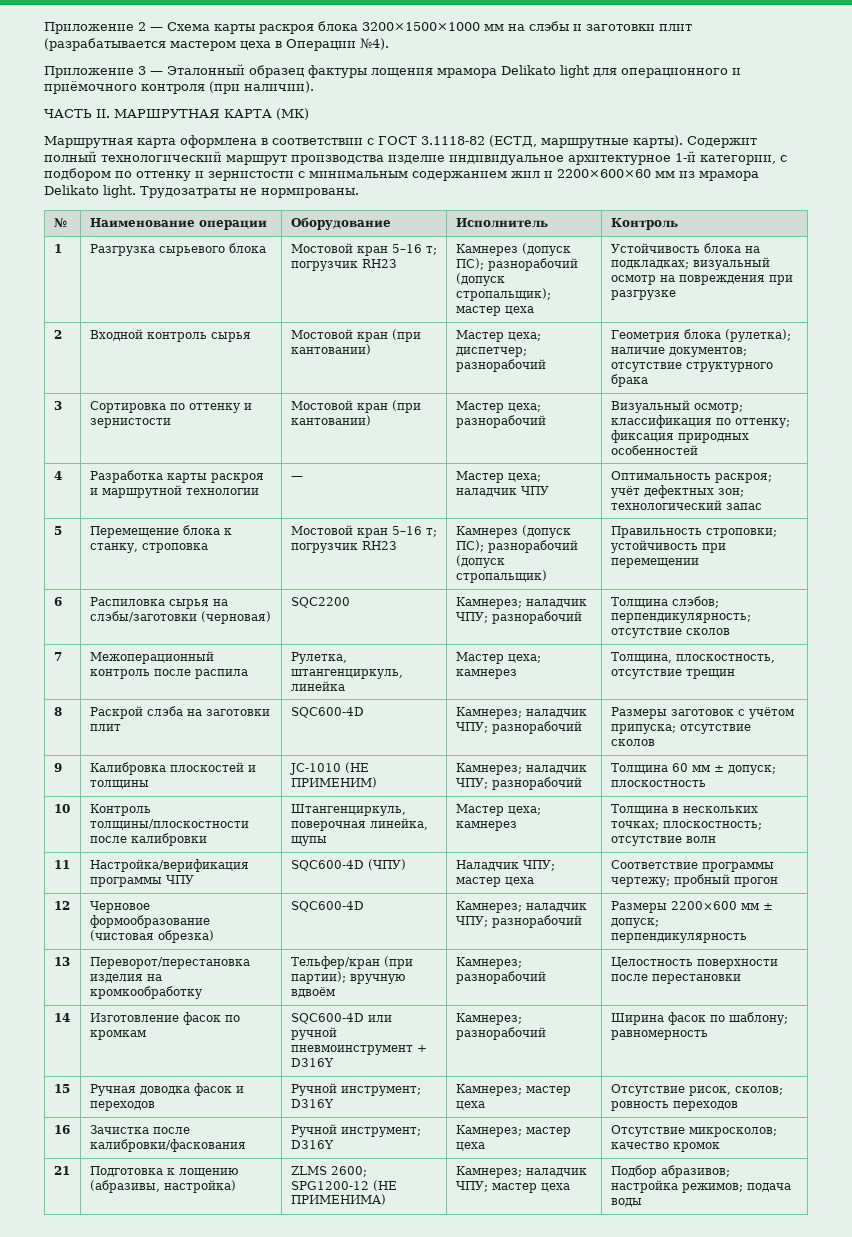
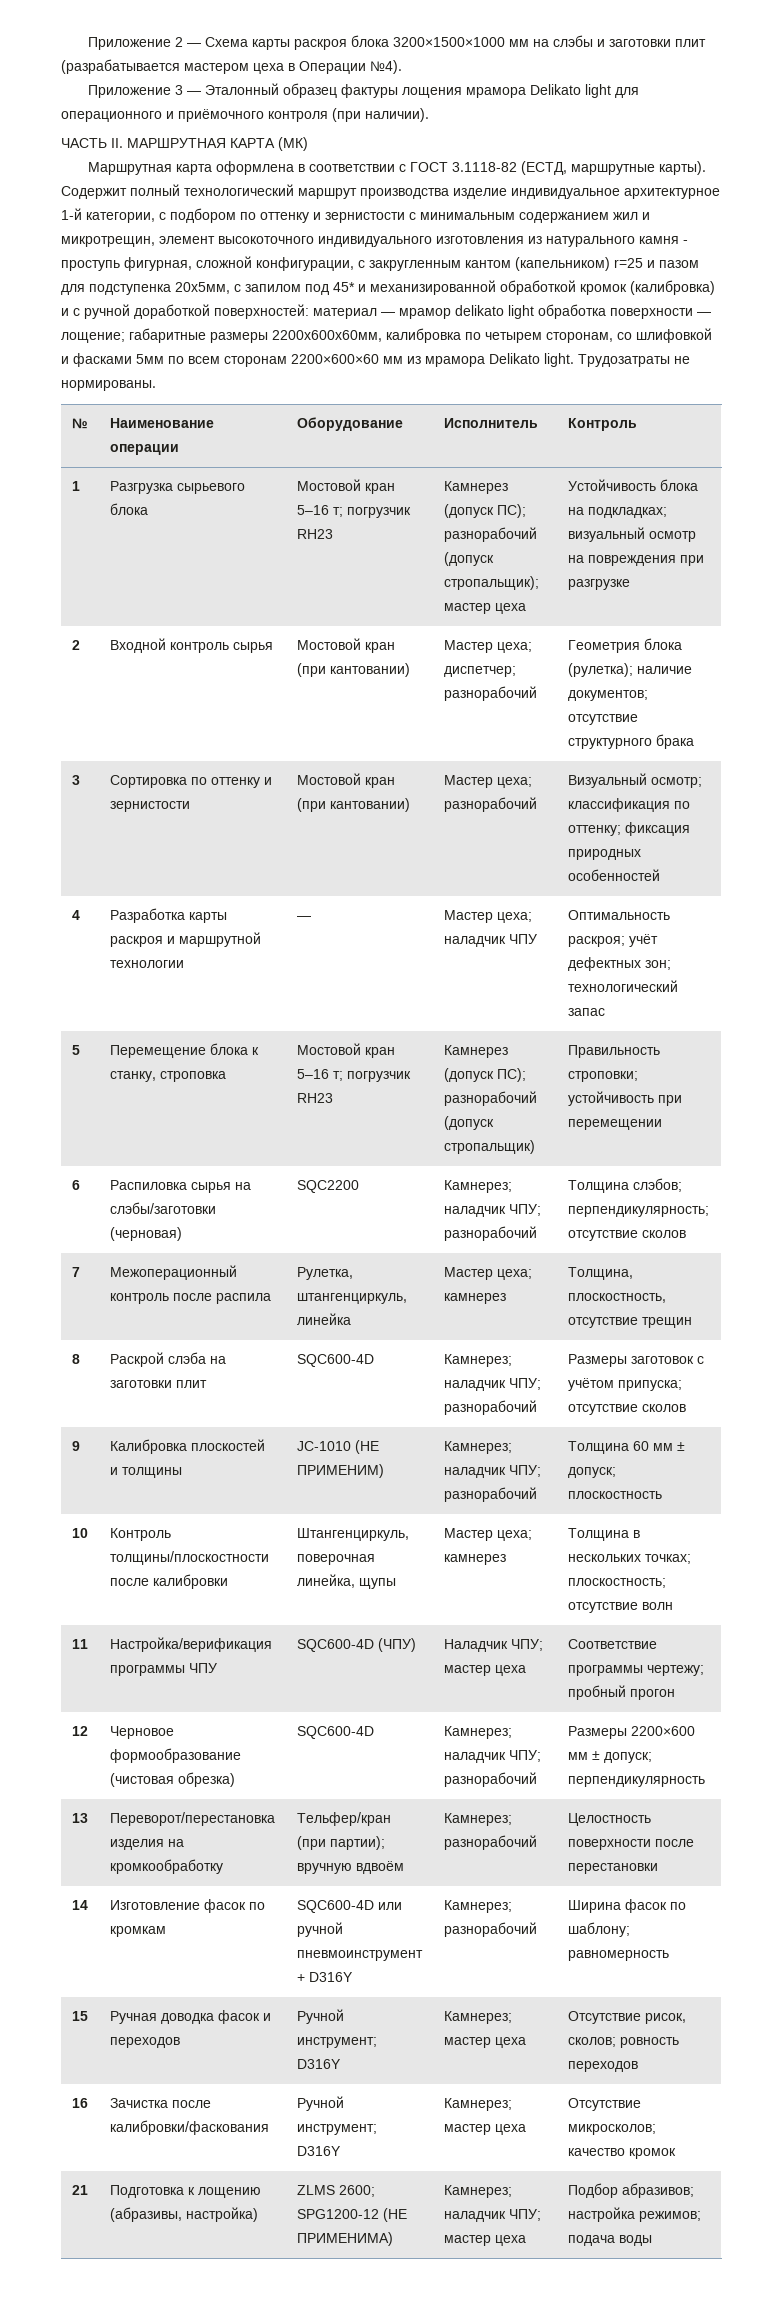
- Содержит полный технологический маршрут производства изделие индивидуальное архитектурное 1-й категории, с подбором по оттенку и зернистости с минимальным содержанием жил и 2200×600×60 мм из мрамора Delikato light.
+ Содержит полный технологический маршрут производства изделие индивидуальное архитектурное 1-й категории, с подбором по оттенку и зернистости с минимальным содержанием жил и микротрещин, элемент высокоточного индивидуального изготовления из натурального камня - проступь фигурная, сложной конфигурации, с закругленным кантом (капельником) r=25 и пазом для подступенка 20х5мм, с запилом под 45* и механизированной обработкой кромок (калибровка) и с ручной доработкой поверхностей: материал — мрамор delikato light обработка поверхности — лощение; габаритные размеры 2200х600х60мм, калибровка по четырем сторонам, со шлифовкой и фасками 5мм по всем сторонам 2200×600×60 мм из мрамора Delikato light.

